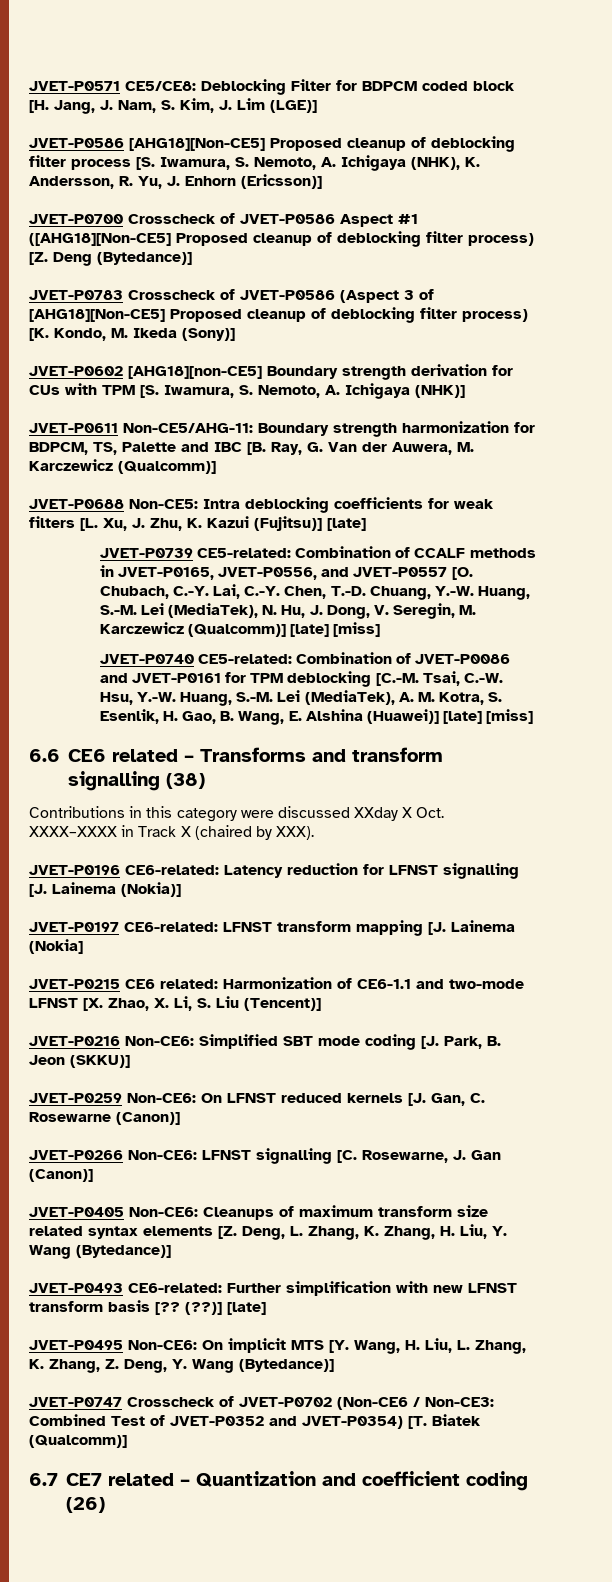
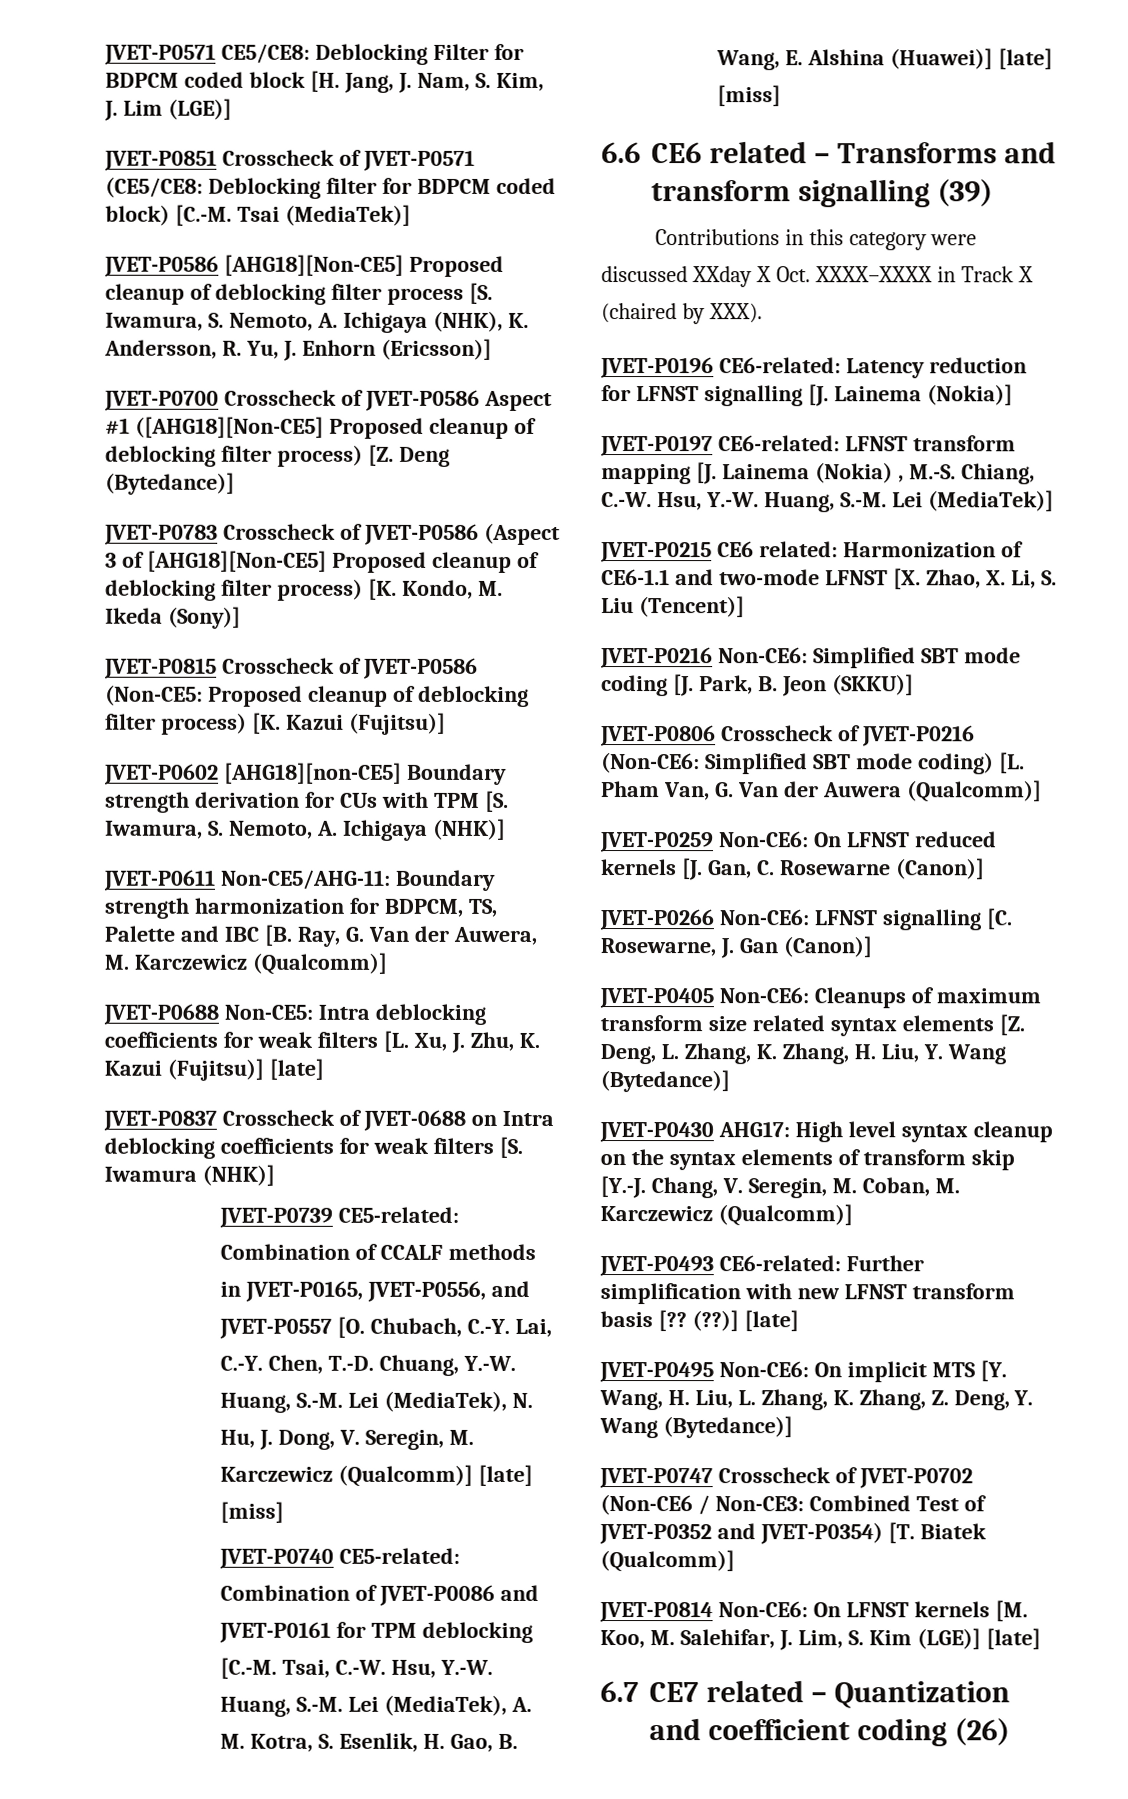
+ JVET-P0851 Crosscheck of JVET-P0571 (CE5/CE8: Deblocking filter for BDPCM coded block) [C.-M. Tsai (MediaTek)]
+ JVET-P0815 Crosscheck of JVET-P0586 (Non-CE5: Proposed cleanup of deblocking filter process) [K. Kazui (Fujitsu)]
+ JVET-P0837 Crosscheck of JVET-0688 on Intra deblocking coefficients for weak filters [S. Iwamura (NHK)]
- 6.6 CE6 related – Transforms and transform signalling (38)
+ 6.6 CE6 related – Transforms and transform signalling (39)
- JVET-P0197 CE6-related: LFNST transform mapping [J. Lainema (Nokia]
+ JVET-P0197 CE6-related: LFNST transform mapping [J. Lainema (Nokia) , M.-S. Chiang, C.-W. Hsu, Y.-W. Huang, S.-M. Lei (MediaTek)]
+ JVET-P0806 Crosscheck of JVET-P0216 (Non-CE6: Simplified SBT mode coding) [L. Pham Van, G. Van der Auwera (Qualcomm)]
+ JVET-P0430 AHG17: High level syntax cleanup on the syntax elements of transform skip [Y.-J. Chang, V. Seregin, M. Coban, M. Karczewicz (Qualcomm)]
+ JVET-P0814 Non-CE6: On LFNST kernels [M. Koo, M. Salehifar, J. Lim, S. Kim (LGE)] [late]

